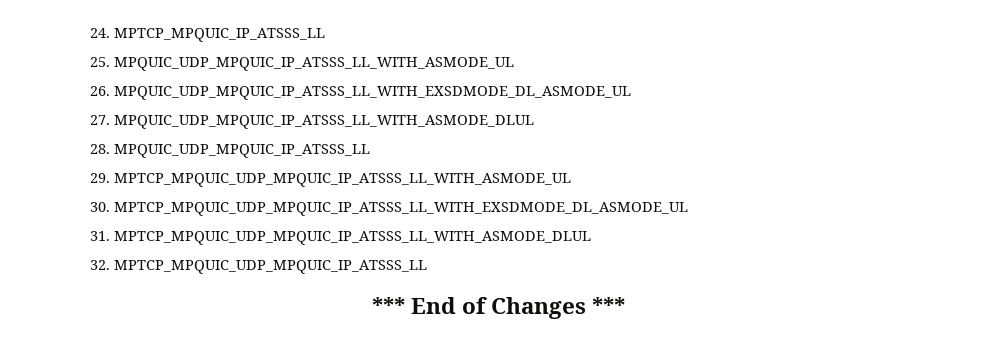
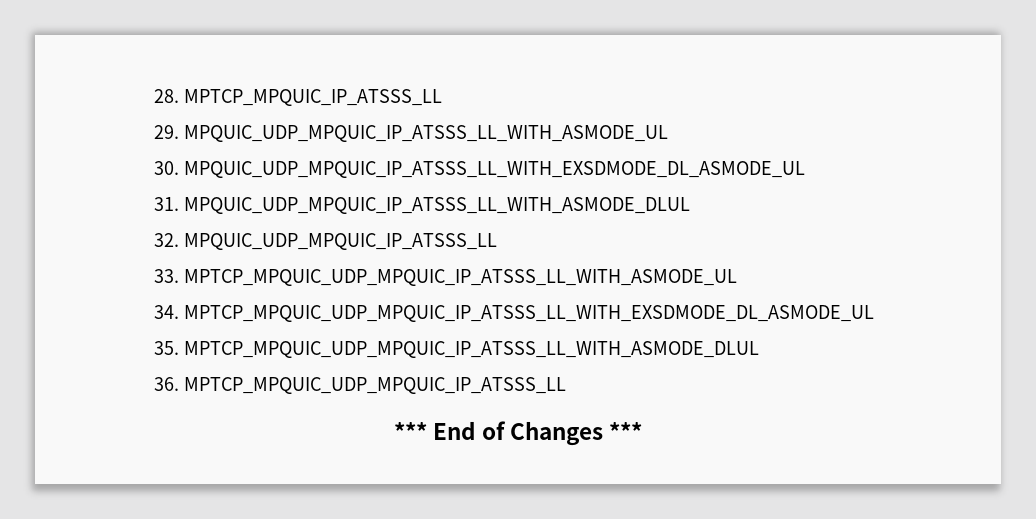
- 24. MPTCP_MPQUIC_IP_ATSSS_LL
+ 28. MPTCP_MPQUIC_IP_ATSSS_LL
- 25. MPQUIC_UDP_MPQUIC_IP_ATSSS_LL_WITH_ASMODE_UL
+ 29. MPQUIC_UDP_MPQUIC_IP_ATSSS_LL_WITH_ASMODE_UL
- 26. MPQUIC_UDP_MPQUIC_IP_ATSSS_LL_WITH_EXSDMODE_DL_ASMODE_UL
+ 30. MPQUIC_UDP_MPQUIC_IP_ATSSS_LL_WITH_EXSDMODE_DL_ASMODE_UL
- 27. MPQUIC_UDP_MPQUIC_IP_ATSSS_LL_WITH_ASMODE_DLUL
+ 31. MPQUIC_UDP_MPQUIC_IP_ATSSS_LL_WITH_ASMODE_DLUL
- 28. MPQUIC_UDP_MPQUIC_IP_ATSSS_LL
+ 32. MPQUIC_UDP_MPQUIC_IP_ATSSS_LL
- 29. MPTCP_MPQUIC_UDP_MPQUIC_IP_ATSSS_LL_WITH_ASMODE_UL
+ 33. MPTCP_MPQUIC_UDP_MPQUIC_IP_ATSSS_LL_WITH_ASMODE_UL
- 30. MPTCP_MPQUIC_UDP_MPQUIC_IP_ATSSS_LL_WITH_EXSDMODE_DL_ASMODE_UL
+ 34. MPTCP_MPQUIC_UDP_MPQUIC_IP_ATSSS_LL_WITH_EXSDMODE_DL_ASMODE_UL
- 31. MPTCP_MPQUIC_UDP_MPQUIC_IP_ATSSS_LL_WITH_ASMODE_DLUL
+ 35. MPTCP_MPQUIC_UDP_MPQUIC_IP_ATSSS_LL_WITH_ASMODE_DLUL
- 32. MPTCP_MPQUIC_UDP_MPQUIC_IP_ATSSS_LL
+ 36. MPTCP_MPQUIC_UDP_MPQUIC_IP_ATSSS_LL

